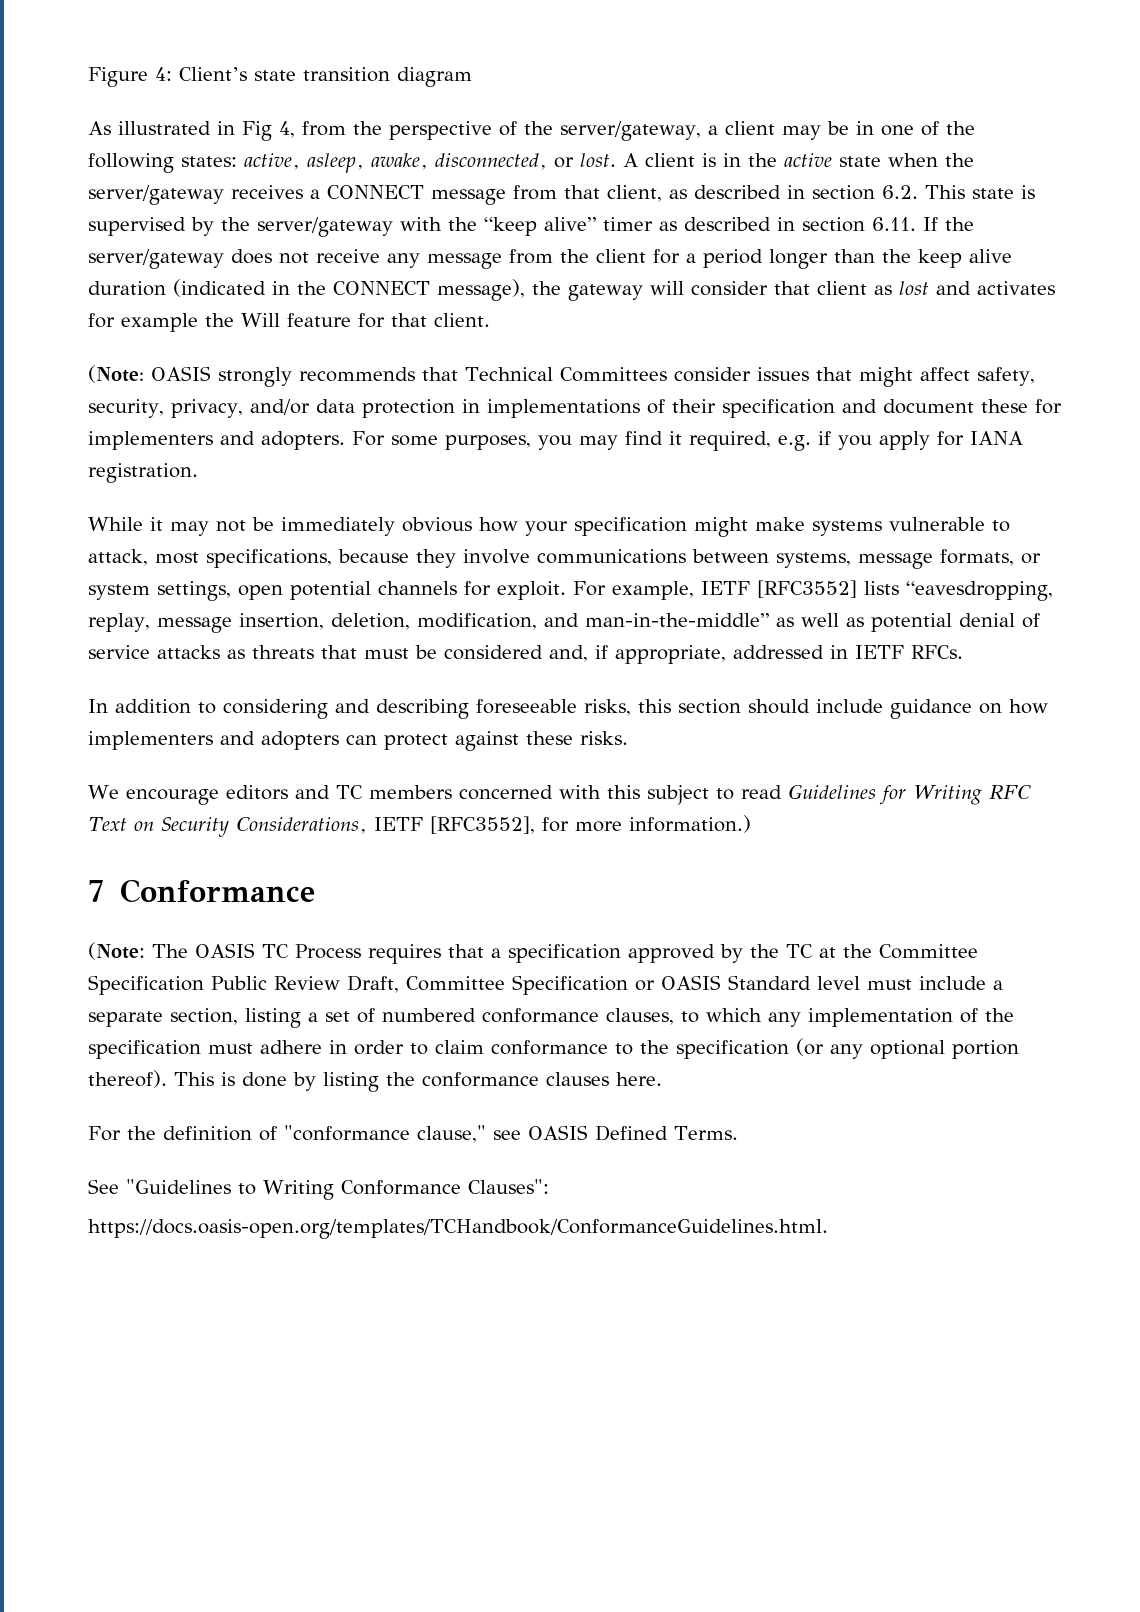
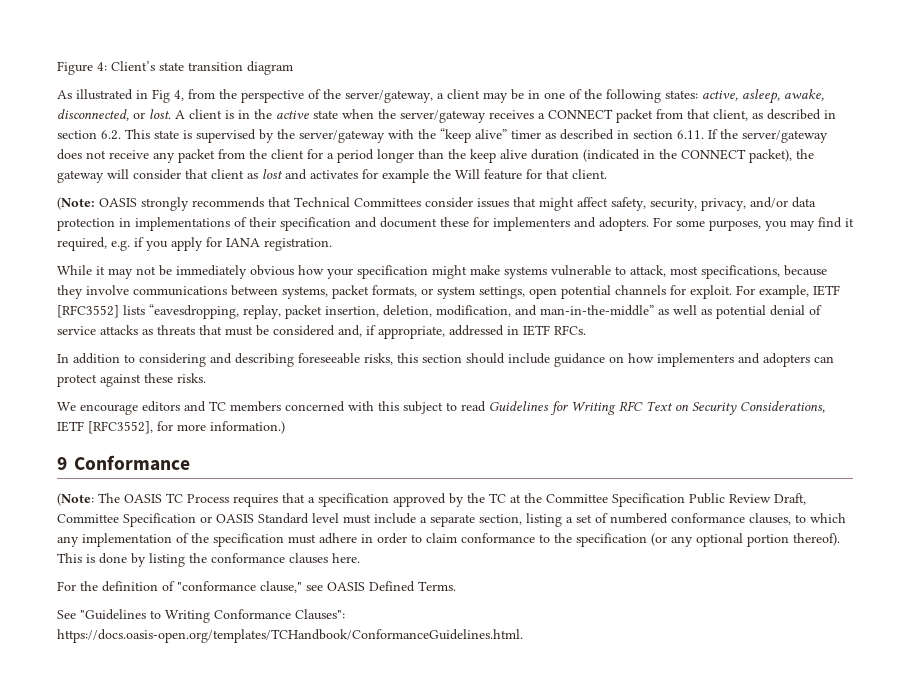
- A client is in the active state when the server/gateway receives a CONNECT message from that client, as described in section 6.2. This state is supervised by the server/gateway with the “keep alive” timer as described in section 6.11. If the server/gateway does not receive any message from the client for a period longer than the keep alive duration (indicated in the CONNECT message), the gateway will consider that client as lost and activates for example the Will feature for that client.
+ A client is in the active state when the server/gateway receives a CONNECT packet from that client, as described in section 6.2. This state is supervised by the server/gateway with the “keep alive” timer as described in section 6.11. If the server/gateway does not receive any packet from the client for a period longer than the keep alive duration (indicated in the CONNECT packet), the gateway will consider that client as lost and activates for example the Will feature for that client.
- While it may not be immediately obvious how your specification might make systems vulnerable to attack, most specifications, because they involve communications between systems, message formats, or system settings, open potential channels for exploit.
+ While it may not be immediately obvious how your specification might make systems vulnerable to attack, most specifications, because they involve communications between systems, packet formats, or system settings, open potential channels for exploit.
- For example, IETF [RFC3552] lists “eavesdropping, replay, message insertion, deletion, modification, and man-in-the-middle” as well as potential denial of service attacks as threats that must be considered and, if appropriate, addressed in IETF RFCs.
+ For example, IETF [RFC3552] lists “eavesdropping, replay, packet insertion, deletion, modification, and man-in-the-middle” as well as potential denial of service attacks as threats that must be considered and, if appropriate, addressed in IETF RFCs.
- 7 Conformance
+ 9 Conformance

